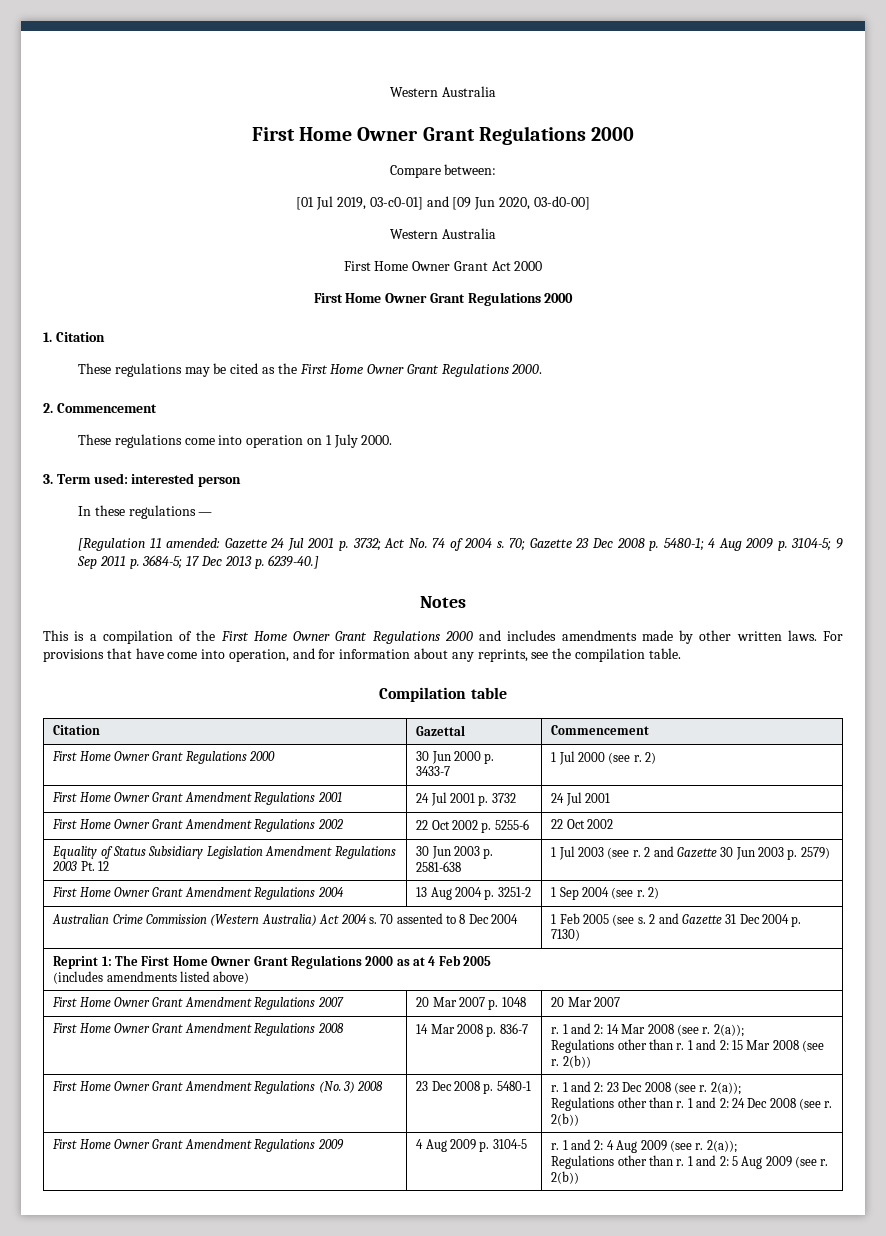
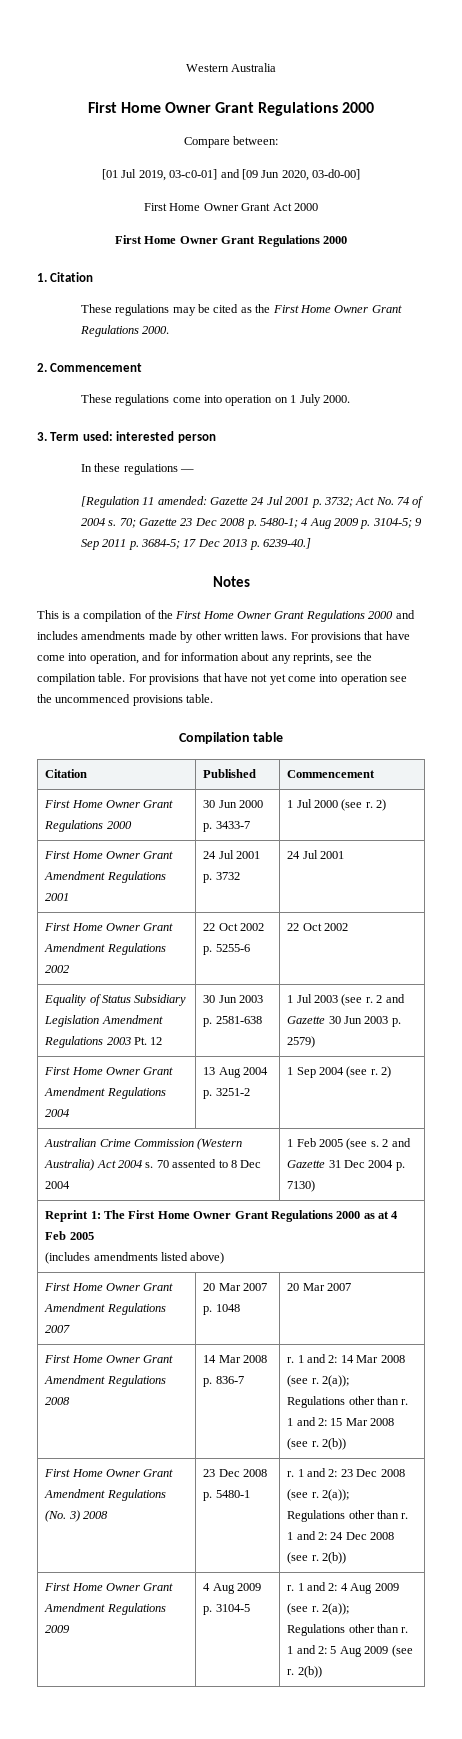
  [01 Jul 2019, 03-c0-01] and [09 Jun 2020, 03-d0-00]
- Western Australia
+ For provisions that have not yet come into operation see the uncommenced provisions table.
- Citation | Gazettal | Commencement
+ Citation | Published | Commencement

